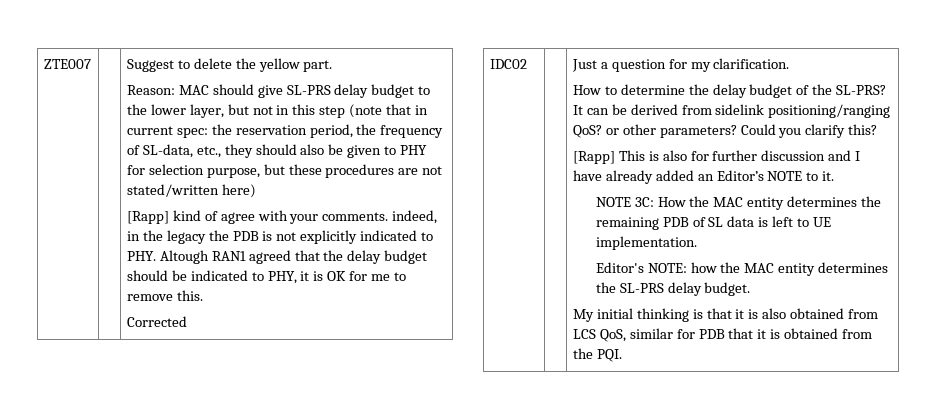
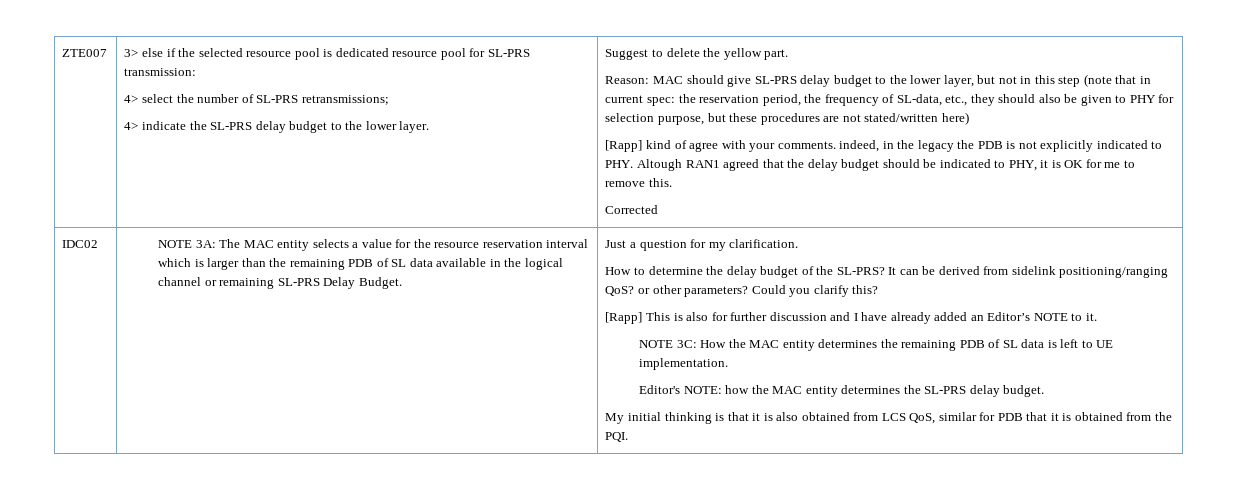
+ 3> else if the selected resource pool is dedicated resource pool for SL-PRS transmission:
+ 4> select the number of SL-PRS retransmissions;
+ 4> indicate the SL-PRS delay budget to the lower layer.
+ NOTE 3A: The MAC entity selects a value for the resource reservation interval which is larger than the remaining PDB of SL data available in the logical channel or remaining SL-PRS Delay Budget.

